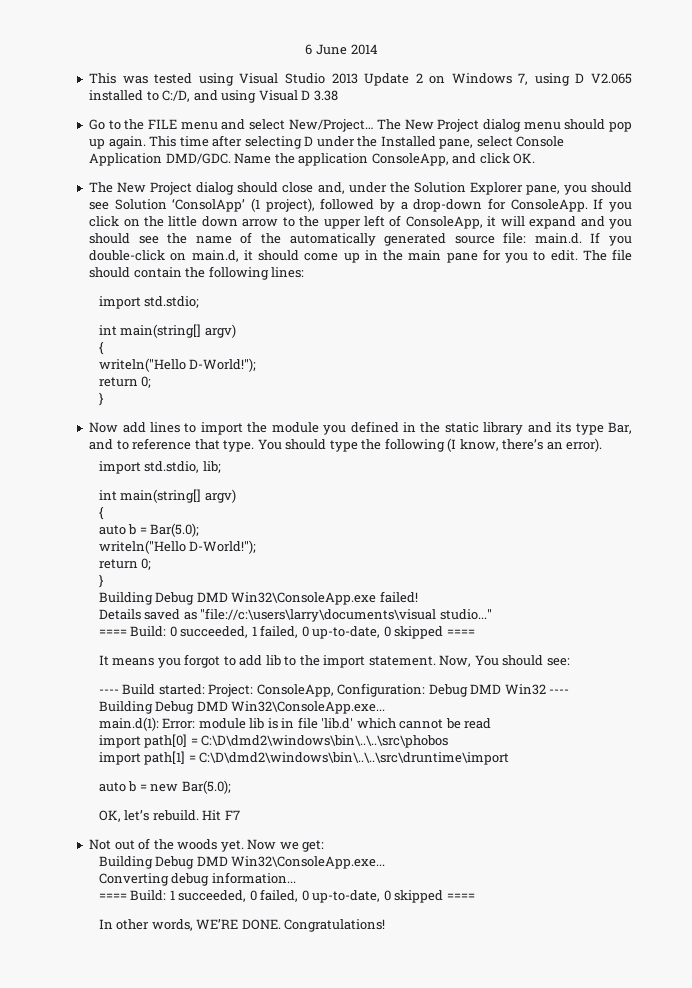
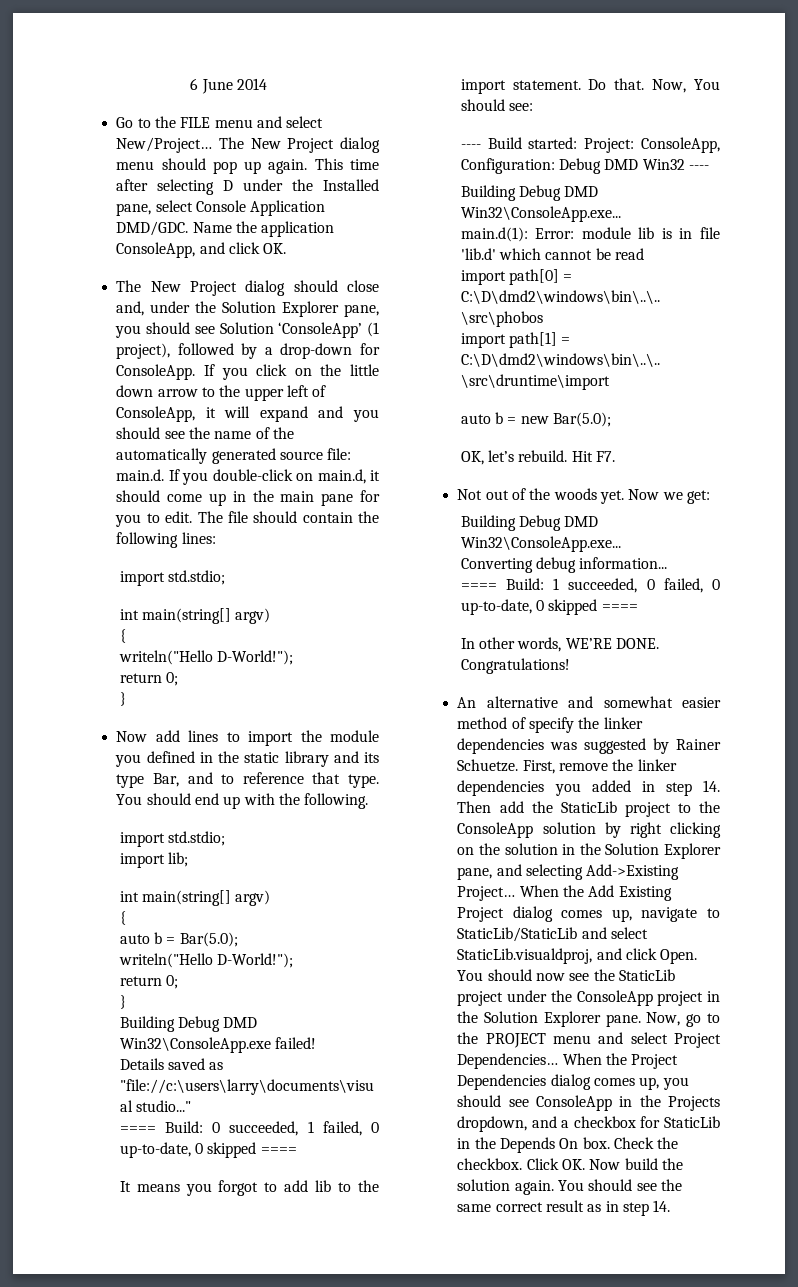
- This was tested using Visual Studio 2013 Update 2 on Windows 7, using D V2.065 installed to C:/D, and using Visual D 3.38
- The New Project dialog should close and, under the Solution Explorer pane, you should see Solution ‘ConsolApp’ (1 project), followed by a drop-down for ConsoleApp.
+ The New Project dialog should close and, under the Solution Explorer pane, you should see Solution ‘ConsoleApp’ (1 project), followed by a drop-down for ConsoleApp.
- You should type the following (I know, there’s an error).
- import std.stdio, lib;
+ You should end up with the following.
+ import std.stdio;
+ import lib;
+ Do that.
- Hit F7
+ Hit F7.
+ An alternative and somewhat easier method of specify the linker dependencies was suggested by Rainer Schuetze. First, remove the linker dependencies you added in step 14. Then add the StaticLib project to the ConsoleApp solution by right clicking on the solution in the Solution Explorer pane, and selecting Add->Existing Project… When the Add Existing Project dialog comes up, navigate to StaticLib/StaticLib and select StaticLib.visualdproj, and click Open. You should now see the StaticLib project under the ConsoleApp project in the Solution Explorer pane. Now, go to the PROJECT menu and select Project Dependencies… When the Project Dependencies dialog comes up, you should see ConsoleApp in the Projects dropdown, and a checkbox for StaticLib in the Depends On box. Check the checkbox. Click OK. Now build the solution again. You should see the same correct result as in step 14.

